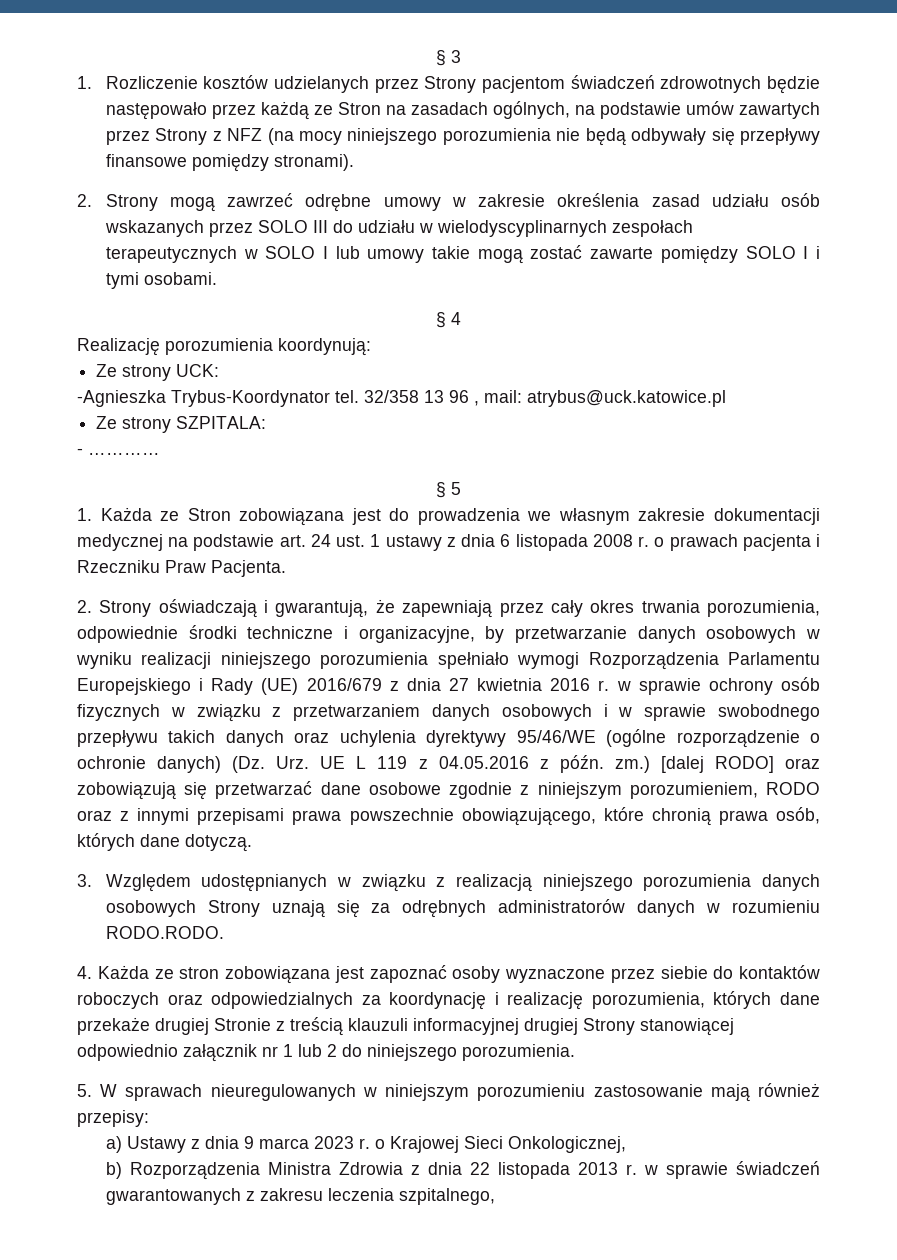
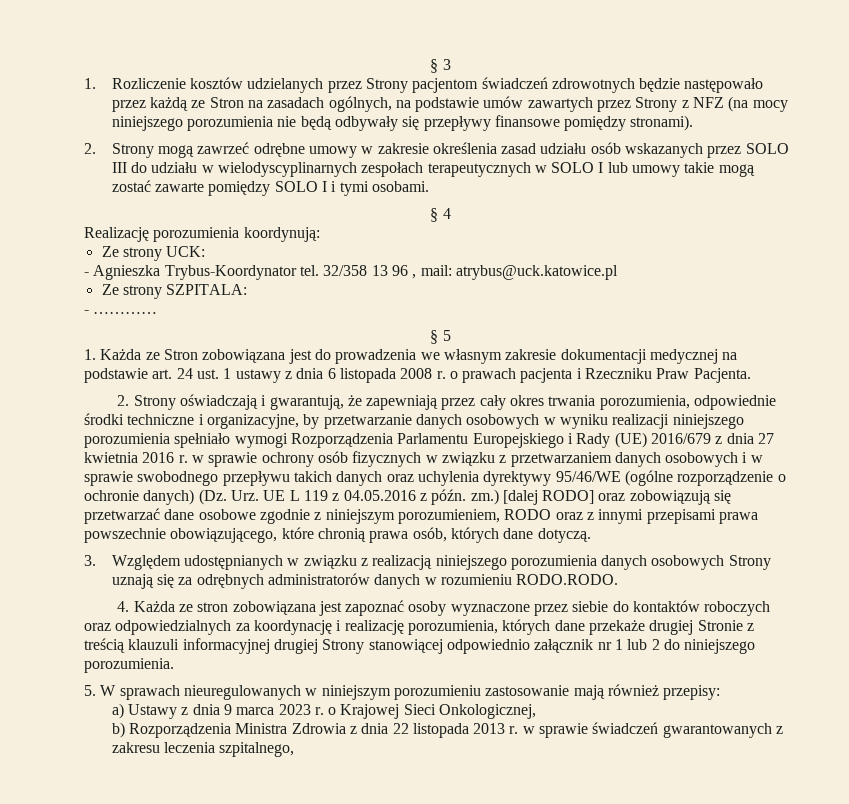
- -Agnieszka Trybus-Koordynator tel.
+ - Agnieszka Trybus-Koordynator tel.

